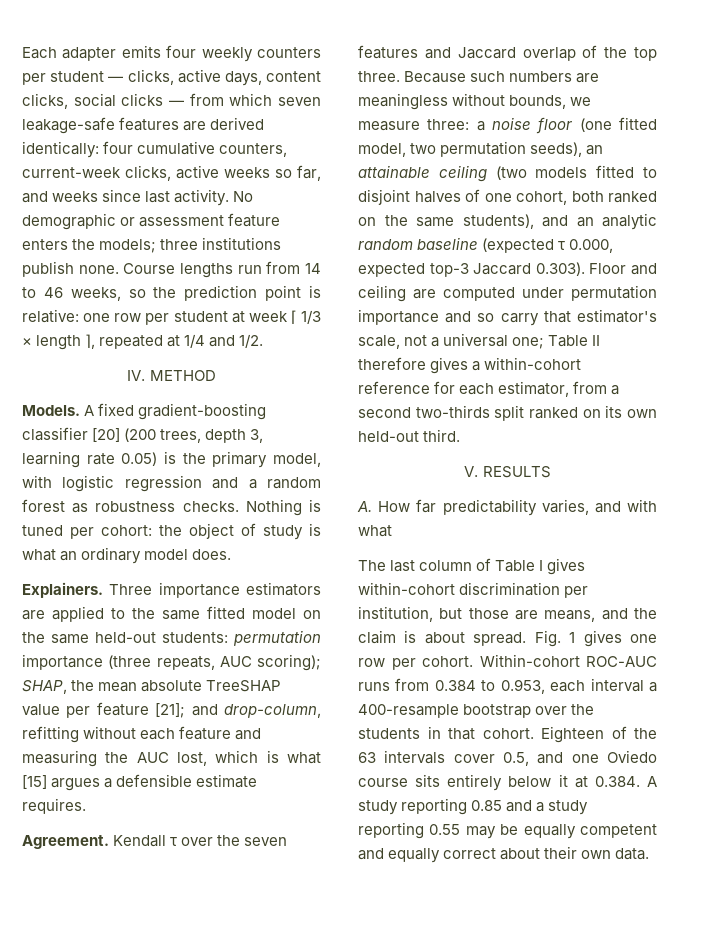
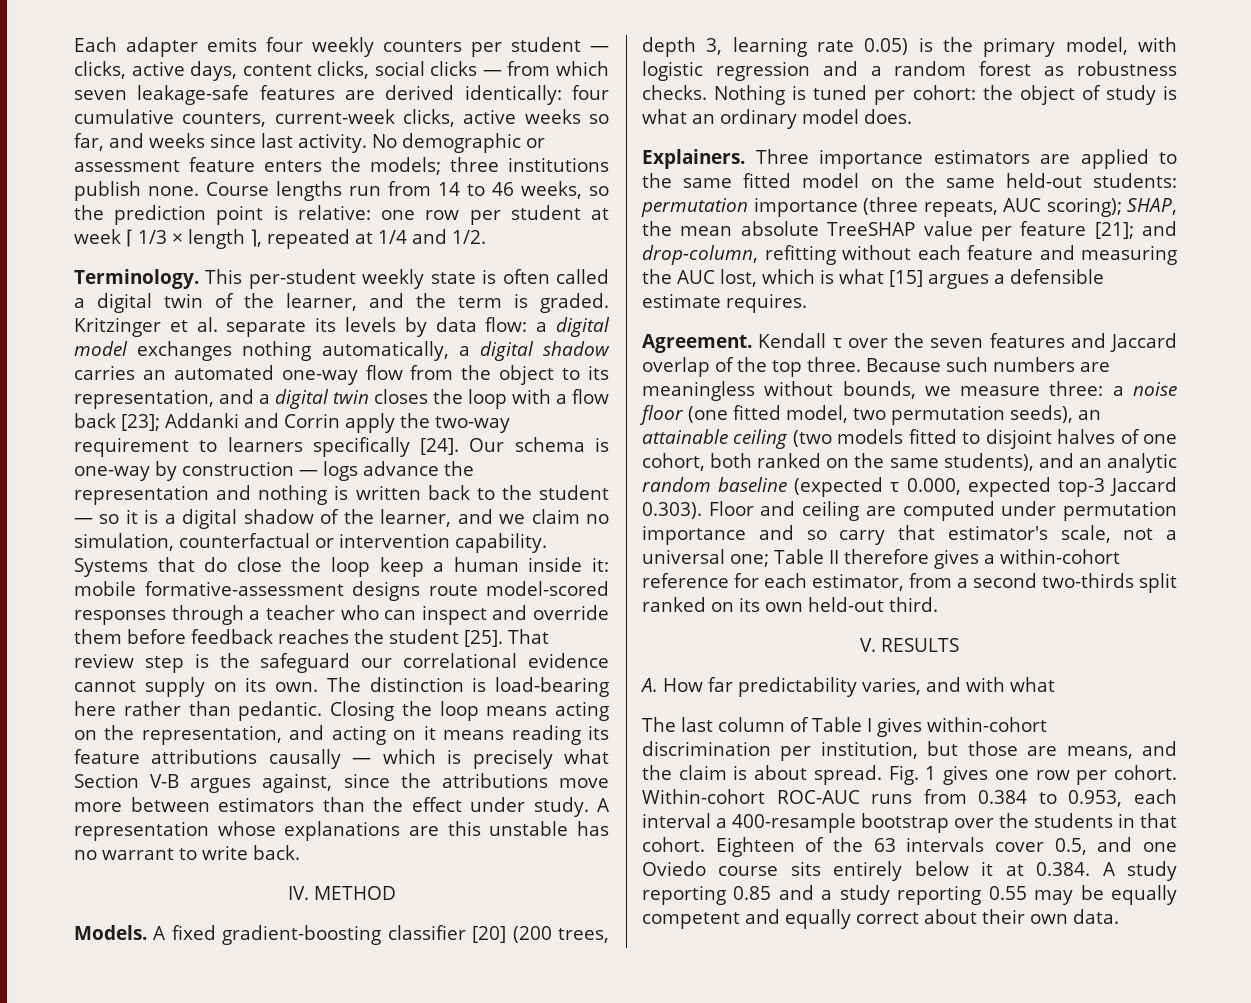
+ Terminology. This per-student weekly state is often called a digital twin of the learner, and the term is graded. Kritzinger et al. separate its levels by data flow: a digital model exchanges nothing automatically, a digital shadow carries an automated one-way flow from the object to its representation, and a digital twin closes the loop with a flow back [23]; Addanki and Corrin apply the two-way requirement to learners specifically [24]. Our schema is one-way by construction — logs advance the representation and nothing is written back to the student — so it is a digital shadow of the learner, and we claim no simulation, counterfactual or intervention capability. Systems that do close the loop keep a human inside it: mobile formative-assessment designs route model-scored responses through a teacher who can inspect and override them before feedback reaches the student [25]. That review step is the safeguard our correlational evidence cannot supply on its own. The distinction is load-bearing here rather than pedantic. Closing the loop means acting on the representation, and acting on it means reading its feature attributions causally — which is precisely what Section V-B argues against, since the attributions move more between estimators than the effect under study. A representation whose explanations are this unstable has no warrant to write back.

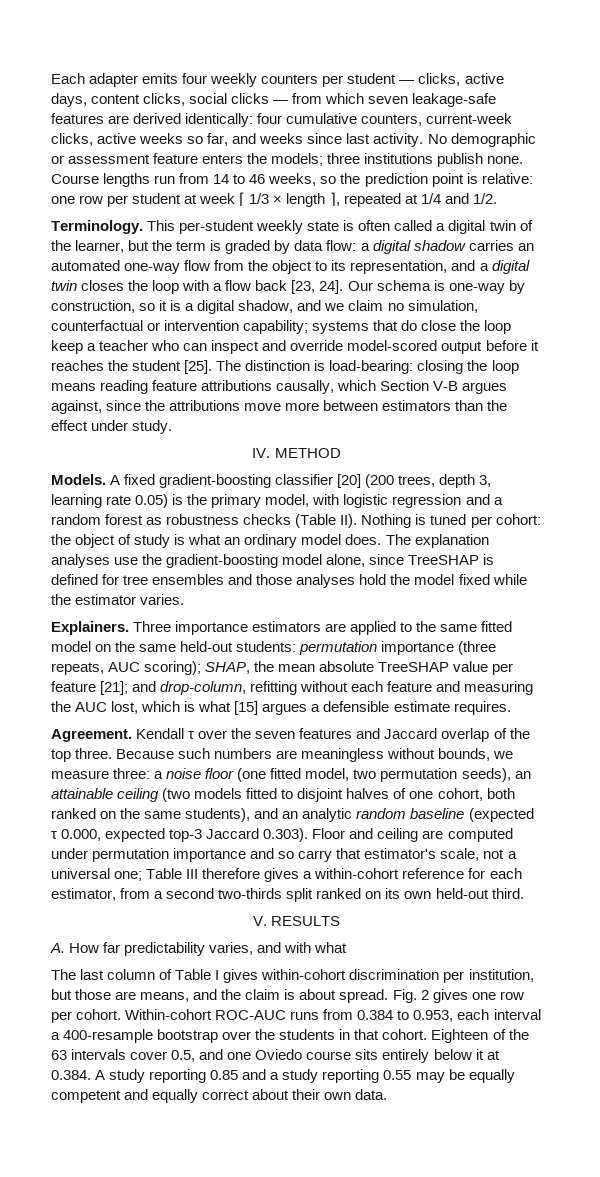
- This per-student weekly state is often called a digital twin of the learner, and the term is graded. Kritzinger et al. separate its levels by data flow: a digital model exchanges nothing automatically, a digital shadow carries an automated one-way flow from the object to its representation, and a digital twin closes the loop with a flow back [23]; Addanki and Corrin apply the two-way requirement to learners specifically [24].
+ This per-student weekly state is often called a digital twin of the learner, but the term is graded by data flow: a digital shadow carries an automated one-way flow from the object to its representation, and a digital twin closes the loop with a flow back [23, 24].
- Our schema is one-way by construction — logs advance the representation and nothing is written back to the student — so it is a digital shadow of the learner, and we claim no simulation, counterfactual or intervention capability. Systems that do close the loop keep a human inside it: mobile formative-assessment designs route model-scored responses through a teacher who can inspect and override them before feedback reaches the student [25]. That review step is the safeguard our correlational evidence cannot supply on its own. The distinction is load-bearing here rather than pedantic. Closing the loop means acting on the representation, and acting on it means reading its feature attributions causally — which is precisely what Section V-B argues against, since the attributions move more between estimators than the effect under study. A representation whose explanations are this unstable has no warrant to write back.
+ Our schema is one-way by construction, so it is a digital shadow, and we claim no simulation, counterfactual or intervention capability; systems that do close the loop keep a teacher who can inspect and override model-scored output before it reaches the student [25]. The distinction is load-bearing: closing the loop means reading feature attributions causally, which Section V-B argues against, since the attributions move more between estimators than the effect under study.
- A fixed gradient-boosting classifier [20] (200 trees, depth 3, learning rate 0.05) is the primary model, with logistic regression and a random forest as robustness checks. Nothing is tuned per cohort: the object of study is what an ordinary model does.
+ A fixed gradient-boosting classifier [20] (200 trees, depth 3, learning rate 0.05) is the primary model, with logistic regression and a random forest as robustness checks (Table II). Nothing is tuned per cohort: the object of study is what an ordinary model does. The explanation analyses use the gradient-boosting model alone, since TreeSHAP is defined for tree ensembles and those analyses hold the model fixed while the estimator varies.
- Table II therefore gives a within-cohort reference for each estimator, from a second two-thirds split ranked on its own held-out third.
+ Table III therefore gives a within-cohort reference for each estimator, from a second two-thirds split ranked on its own held-out third.
- Fig. 1 gives one row per cohort.
+ Fig. 2 gives one row per cohort.

